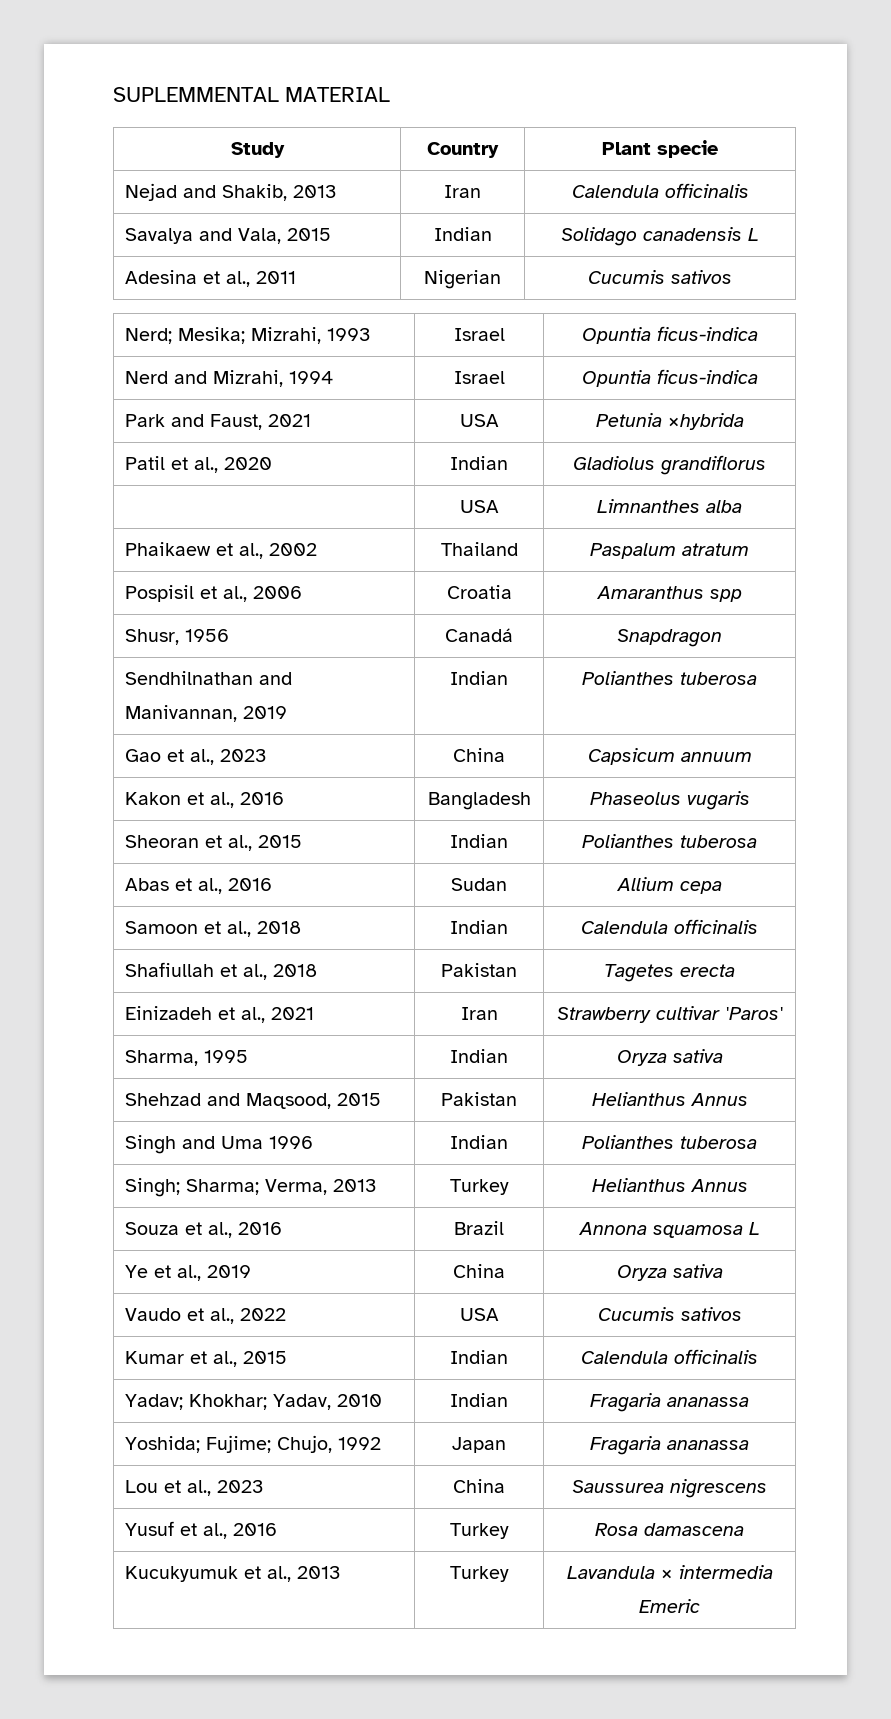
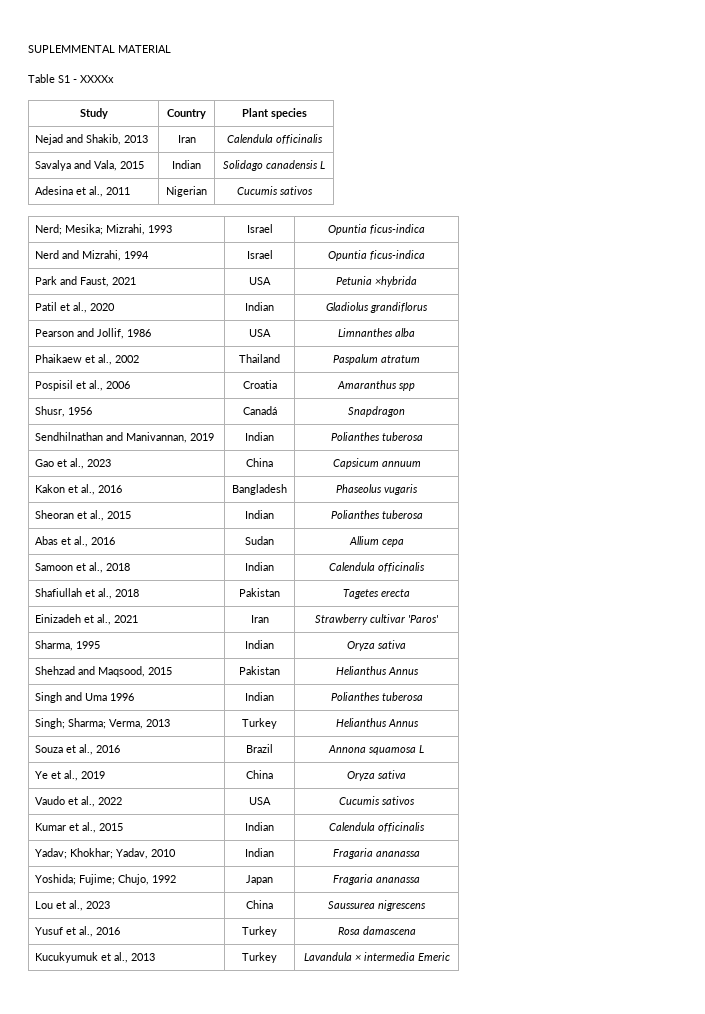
+ Table S1 - XXXXx
- Study | Country | Plant specie
+ Study | Country | Plant species
- | USA | Limnanthes alba
+ Pearson and Jollif, 1986 | USA | Limnanthes alba

